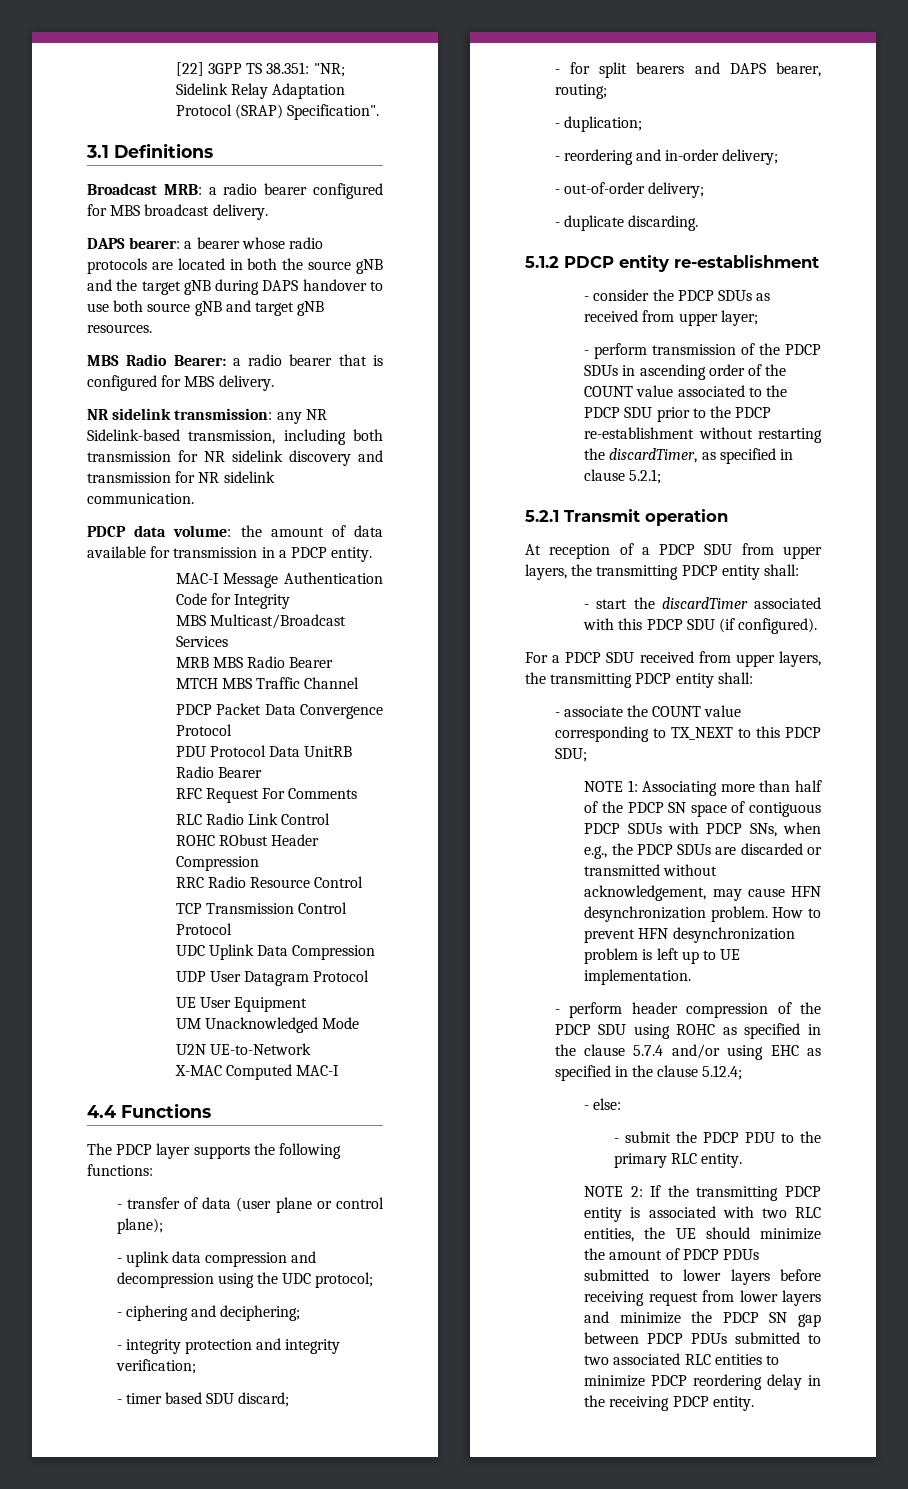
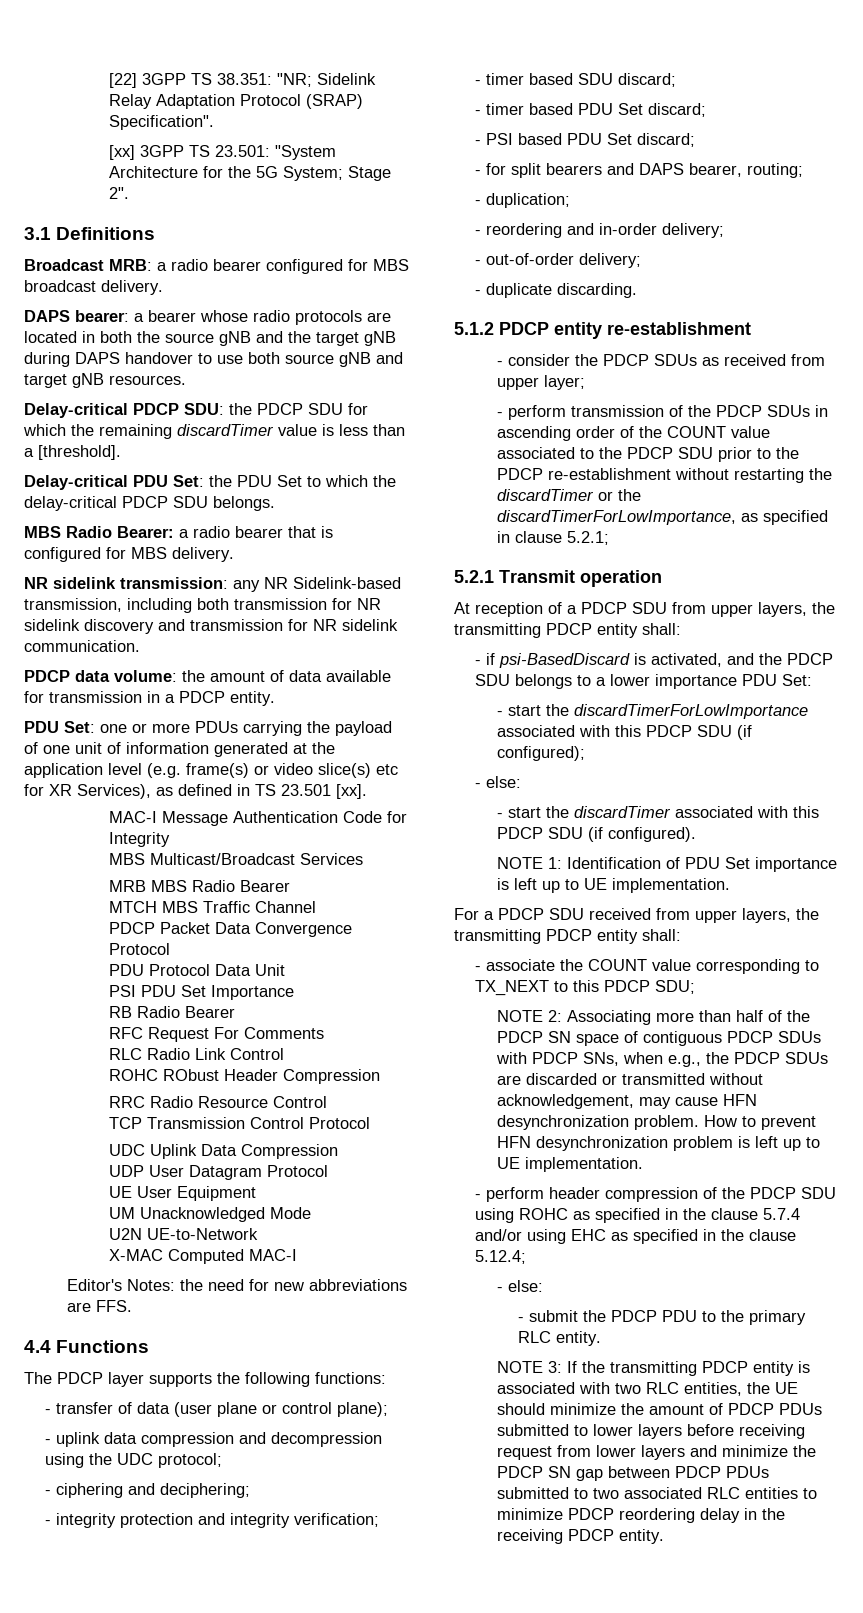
+ [xx] 3GPP TS 23.501: "System Architecture for the 5G System; Stage 2".
+ Delay-critical PDCP SDU: the PDCP SDU for which the remaining discardTimer value is less than a [threshold].
+ Delay-critical PDU Set: the PDU Set to which the delay-critical PDCP SDU belongs.
+ PDU Set: one or more PDUs carrying the payload of one unit of information generated at the application level (e.g. frame(s) or video slice(s) etc for XR Services), as defined in TS 23.501 [xx].
- PDU Protocol Data UnitRB Radio Bearer
+ PDU Protocol Data Unit
+ PSI PDU Set Importance
+ RB Radio Bearer
+ Editor's Notes: the need for new abbreviations are FFS.
+ - timer based PDU Set discard;
+ - PSI based PDU Set discard;
- - perform transmission of the PDCP SDUs in ascending order of the COUNT value associated to the PDCP SDU prior to the PDCP re-establishment without restarting the discardTimer, as specified in clause 5.2.1;
+ - perform transmission of the PDCP SDUs in ascending order of the COUNT value associated to the PDCP SDU prior to the PDCP re-establishment without restarting the discardTimer or the discardTimerForLowImportance, as specified in clause 5.2.1;
+ - if psi-BasedDiscard is activated, and the PDCP SDU belongs to a lower importance PDU Set:
+ - start the discardTimerForLowImportance associated with this PDCP SDU (if configured);
+ - else:
+ NOTE 1: Identification of PDU Set importance is left up to UE implementation.
- NOTE 1: Associating more than half of the PDCP SN space of contiguous PDCP SDUs with PDCP SNs, when e.g., the PDCP SDUs are discarded or transmitted without acknowledgement, may cause HFN desynchronization problem.
+ NOTE 2: Associating more than half of the PDCP SN space of contiguous PDCP SDUs with PDCP SNs, when e.g., the PDCP SDUs are discarded or transmitted without acknowledgement, may cause HFN desynchronization problem.
- NOTE 2: If the transmitting PDCP entity is associated with two RLC entities, the UE should minimize the amount of PDCP PDUs submitted to lower layers before receiving request from lower layers and minimize the PDCP SN gap between PDCP PDUs submitted to two associated RLC entities to minimize PDCP reordering delay in the receiving PDCP entity.
+ NOTE 3: If the transmitting PDCP entity is associated with two RLC entities, the UE should minimize the amount of PDCP PDUs submitted to lower layers before receiving request from lower layers and minimize the PDCP SN gap between PDCP PDUs submitted to two associated RLC entities to minimize PDCP reordering delay in the receiving PDCP entity.

